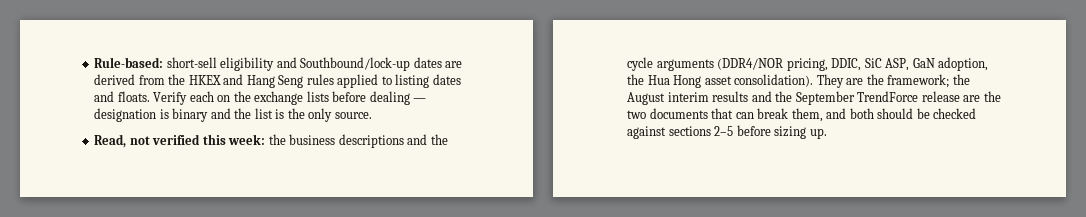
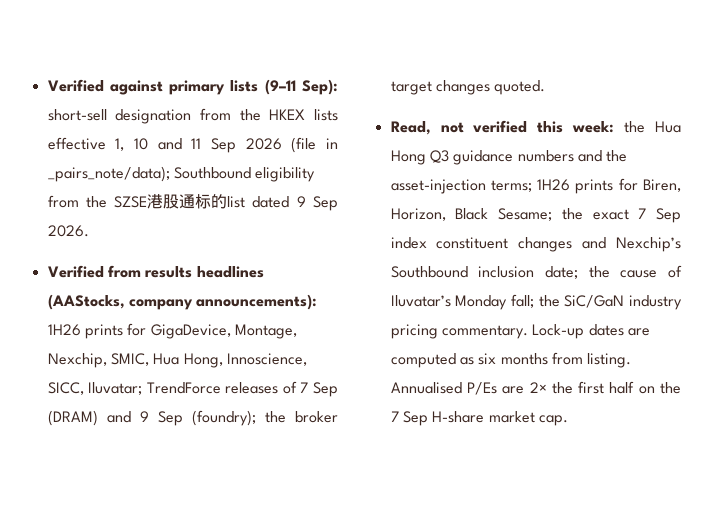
- Rule-based: short-sell eligibility and Southbound/lock-up dates are derived from the HKEX and Hang Seng rules applied to listing dates and floats. Verify each on the exchange lists before dealing — designation is binary and the list is the only source.
+ Verified against primary lists (9–11 Sep): short-sell designation from the HKEX lists effective 1, 10 and 11 Sep 2026 (file in _pairs_note/data); Southbound eligibility from the SZSE港股通标的list dated 9 Sep 2026.
+ Verified from results headlines (AAStocks, company announcements): 1H26 prints for GigaDevice, Montage, Nexchip, SMIC, Hua Hong, Innoscience, SICC, Iluvatar; TrendForce releases of 7 Sep (DRAM) and 9 Sep (foundry); the broker target changes quoted.
- Read, not verified this week: the business descriptions and the cycle arguments (DDR4/NOR pricing, DDIC, SiC ASP, GaN adoption, the Hua Hong asset consolidation). They are the framework; the August interim results and the September TrendForce release are the two documents that can break them, and both should be checked against sections 2–5 before sizing up.
+ Read, not verified this week: the Hua Hong Q3 guidance numbers and the asset-injection terms; 1H26 prints for Biren, Horizon, Black Sesame; the exact 7 Sep index constituent changes and Nexchip’s Southbound inclusion date; the cause of Iluvatar’s Monday fall; the SiC/GaN industry pricing commentary. Lock-up dates are computed as six months from listing. Annualised P/Es are 2× the first half on the 7 Sep H-share market cap.

